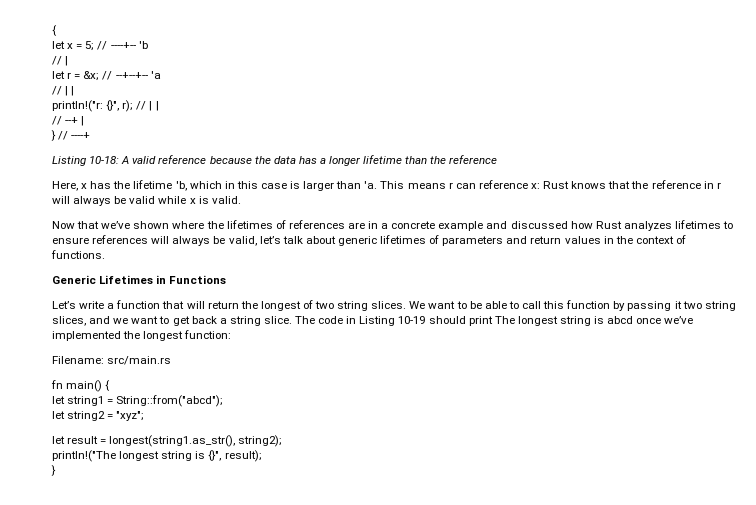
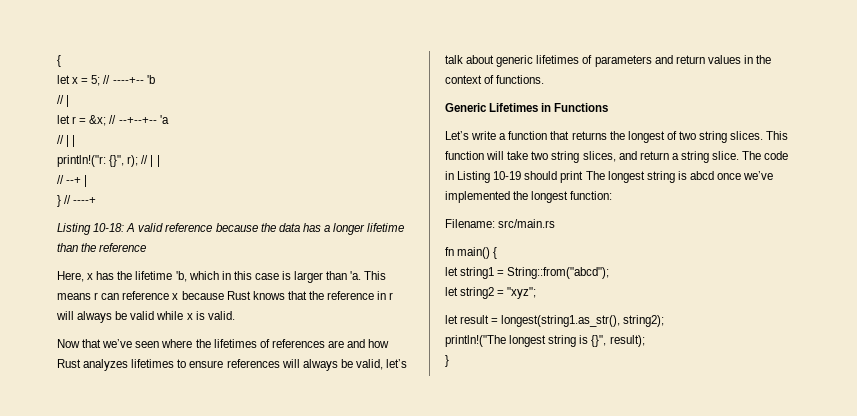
- This means r can reference x: Rust knows that the reference in r will always be valid while x is valid.
+ This means r can reference x because Rust knows that the reference in r will always be valid while x is valid.
- Now that we’ve shown where the lifetimes of references are in a concrete example and discussed how Rust analyzes lifetimes to ensure references will always be valid, let’s talk about generic lifetimes of parameters and return values in the context of functions.
+ Now that we’ve seen where the lifetimes of references are and how Rust analyzes lifetimes to ensure references will always be valid, let’s talk about generic lifetimes of parameters and return values in the context of functions.
- Let’s write a function that will return the longest of two string slices.
+ Let’s write a function that returns the longest of two string slices.
- We want to be able to call this function by passing it two string slices, and we want to get back a string slice.
+ This function will take two string slices, and return a string slice.

